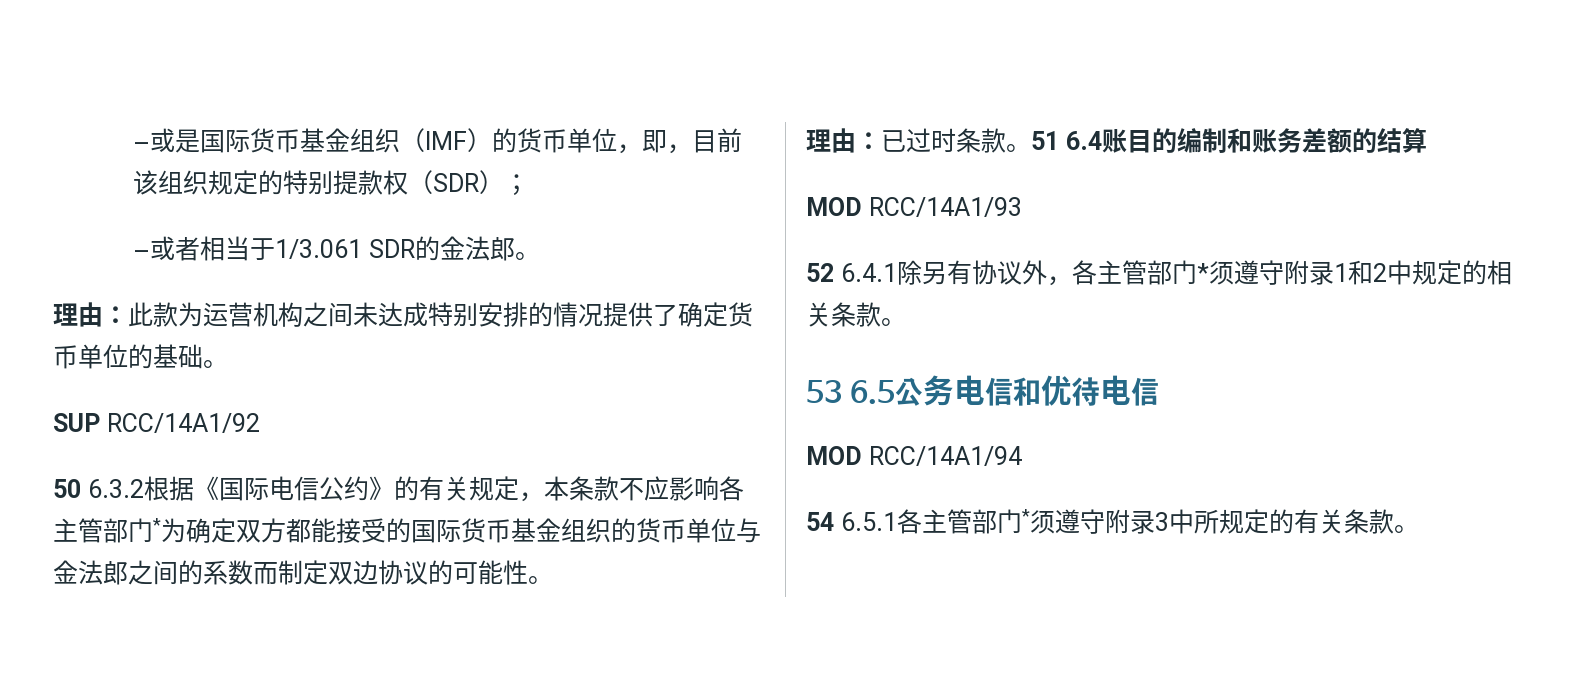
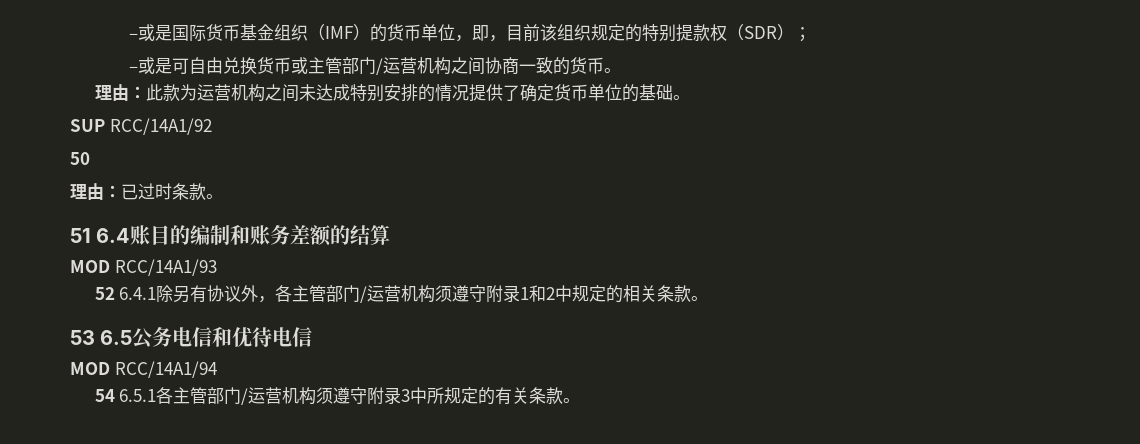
- –或者相当于1/3.061 SDR的金法郎。
+ –或是可自由兑换货币或主管部门/运营机构之间协商一致的货币。
- 50 6.3.2根据《国际电信公约》的有关规定，本条款不应影响各主管部门*为确定双方都能接受的国际货币基金组织的货币单位与金法郎之间的系数而制定双边协议的可能性。
+ 50
- 理由：已过时条款。51 6.4账目的编制和账务差额的结算
+ 理由：已过时条款。
+ 51 6.4账目的编制和账务差额的结算
- 52 6.4.1除另有协议外，各主管部门*须遵守附录1和2中规定的相关条款。
+ 52 6.4.1除另有协议外，各主管部门/运营机构须遵守附录1和2中规定的相关条款。
- 54 6.5.1各主管部门*须遵守附录3中所规定的有关条款。
+ 54 6.5.1各主管部门/运营机构须遵守附录3中所规定的有关条款。

